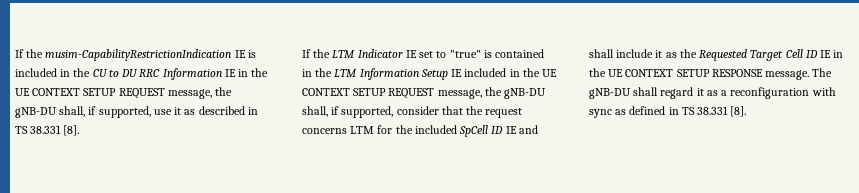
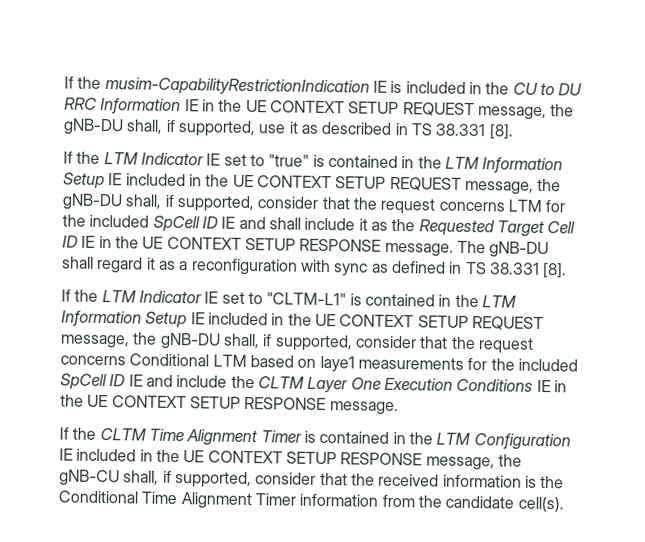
+ If the LTM Indicator IE set to "CLTM-L1" is contained in the LTM Information Setup IE included in the UE CONTEXT SETUP REQUEST message, the gNB-DU shall, if supported, consider that the request concerns Conditional LTM based on laye1 measurements for the included SpCell ID IE and include the CLTM Layer One Execution Conditions IE in the UE CONTEXT SETUP RESPONSE message.
+ If the CLTM Time Alignment Timer is contained in the LTM Configuration IE included in the UE CONTEXT SETUP RESPONSE message, the gNB-CU shall, if supported, consider that the received information is the Conditional Time Alignment Timer information from the candidate cell(s).

